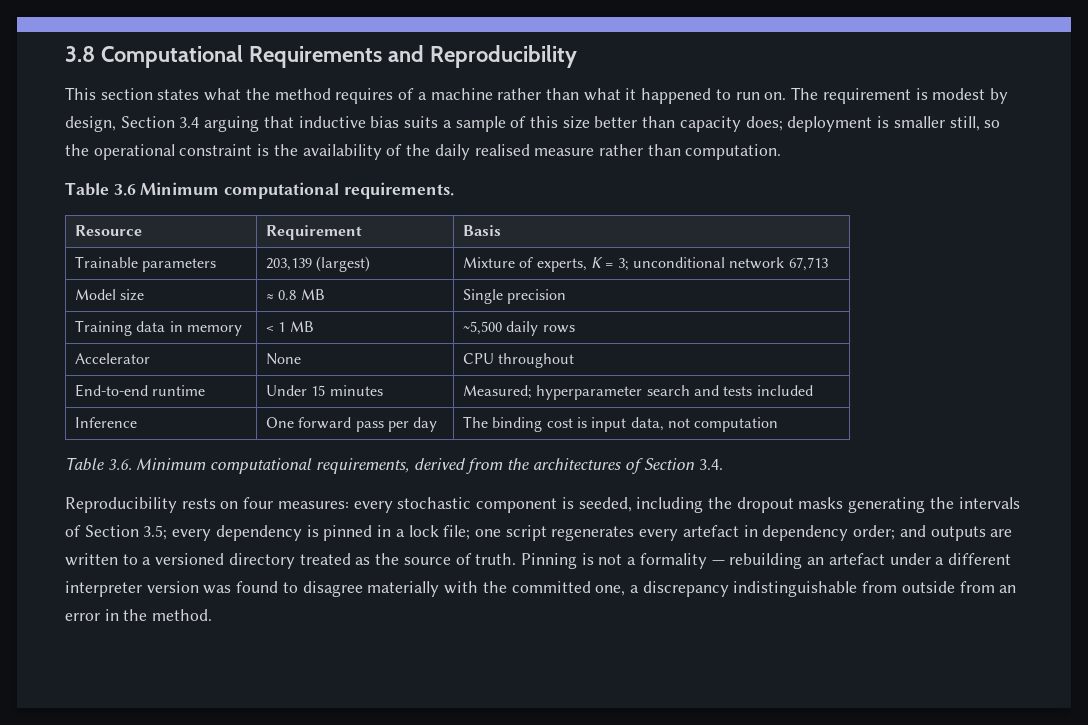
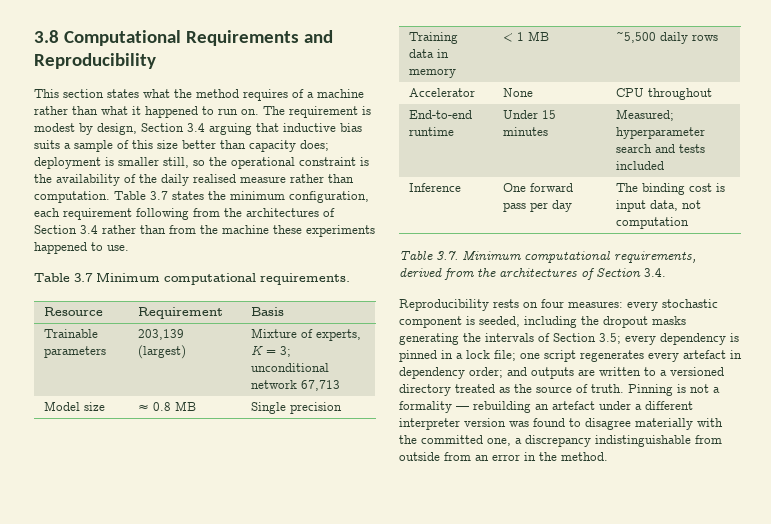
- The requirement is modest by design, Section 3.4 arguing that inductive bias suits a sample of this size better than capacity does; deployment is smaller still, so the operational constraint is the availability of the daily realised measure rather than computation.
- Table 3.6 Minimum computational requirements.
+ The requirement is modest by design, Section 3.4 arguing that inductive bias suits a sample of this size better than capacity does; deployment is smaller still, so the operational constraint is the availability of the daily realised measure rather than computation. Table 3.7 states the minimum configuration, each requirement following from the architectures of Section 3.4 rather than from the machine these experiments happened to use.
+ Table 3.7 Minimum computational requirements.
- Table 3.6. Minimum computational requirements, derived from the architectures of Section 3.4.
+ Table 3.7. Minimum computational requirements, derived from the architectures of Section 3.4.

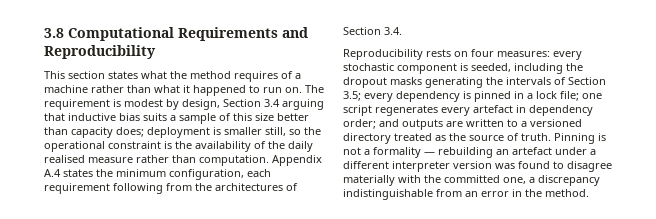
- Table 3.7 states the minimum configuration, each requirement following from the architectures of Section 3.4 rather than from the machine these experiments happened to use.
- Table 3.7 Minimum computational requirements.
- Resource | Requirement | Basis
- Trainable parameters | 203,139 (largest) | Mixture of experts, K = 3; unconditional network 67,713
- Model size | ≈ 0.8 MB | Single precision
- Training data in memory | < 1 MB | ~5,500 daily rows
- Accelerator | None | CPU throughout
- End-to-end runtime | Under 15 minutes | Measured; hyperparameter search and tests included
- Inference | One forward pass per day | The binding cost is input data, not computation
- Table 3.7. Minimum computational requirements, derived from the architectures of Section 3.4.
+ Appendix A.4 states the minimum configuration, each requirement following from the architectures of Section 3.4.
- Pinning is not a formality — rebuilding an artefact under a different interpreter version was found to disagree materially with the committed one, a discrepancy indistinguishable from outside from an error in the method.
+ Pinning is not a formality — rebuilding an artefact under a different interpreter version was found to disagree materially with the committed one, a discrepancy indistinguishable from an error in the method.

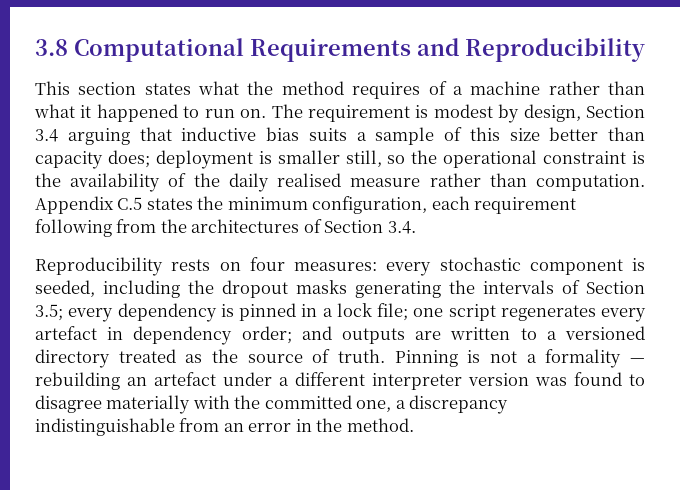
- Appendix A.4 states the minimum configuration, each requirement following from the architectures of Section 3.4.
+ Appendix C.5 states the minimum configuration, each requirement following from the architectures of Section 3.4.

